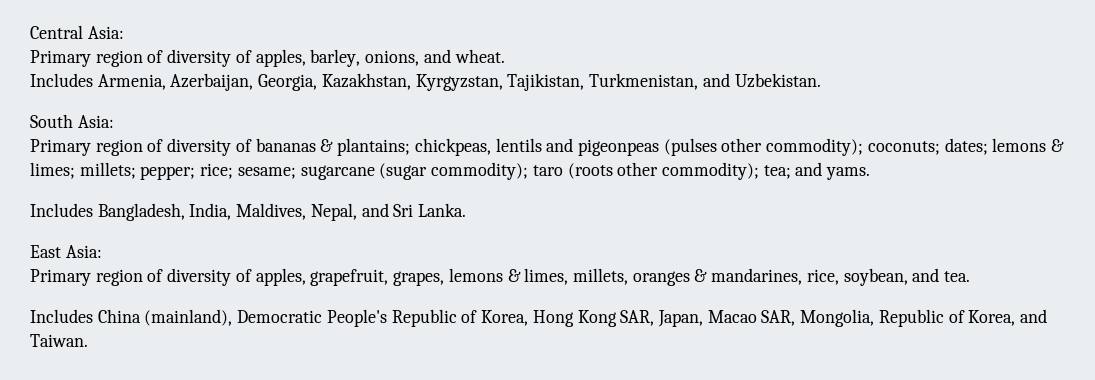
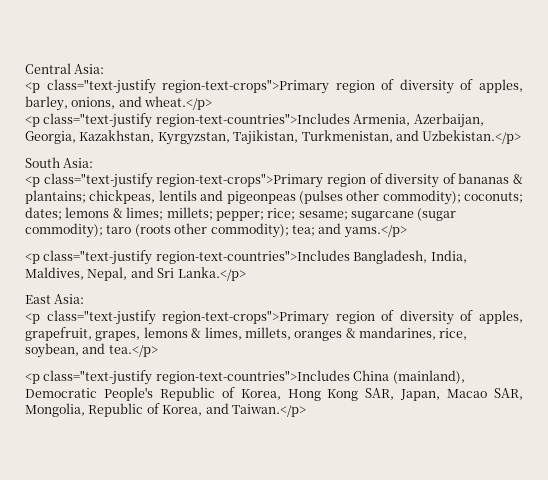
- Primary region of diversity of apples, barley, onions, and wheat.
- Includes Armenia, Azerbaijan, Georgia, Kazakhstan, Kyrgyzstan, Tajikistan, Turkmenistan, and Uzbekistan.
+ <p class="text-justify region-text-crops">Primary region of diversity of apples, barley, onions, and wheat.</p>
+ <p class="text-justify region-text-countries">Includes Armenia, Azerbaijan, Georgia, Kazakhstan, Kyrgyzstan, Tajikistan, Turkmenistan, and Uzbekistan.</p>
- Primary region of diversity of bananas & plantains; chickpeas, lentils and pigeonpeas (pulses other commodity); coconuts; dates; lemons & limes; millets; pepper; rice; sesame; sugarcane (sugar commodity); taro (roots other commodity); tea; and yams.
- Includes Bangladesh, India, Maldives, Nepal, and Sri Lanka.
+ <p class="text-justify region-text-crops">Primary region of diversity of bananas & plantains; chickpeas, lentils and pigeonpeas (pulses other commodity); coconuts; dates; lemons & limes; millets; pepper; rice; sesame; sugarcane (sugar commodity); taro (roots other commodity); tea; and yams.</p>
+ <p class="text-justify region-text-countries">Includes Bangladesh, India, Maldives, Nepal, and Sri Lanka.</p>
- Primary region of diversity of apples, grapefruit, grapes, lemons & limes, millets, oranges & mandarines, rice, soybean, and tea.
- Includes China (mainland), Democratic People's Republic of Korea, Hong Kong SAR, Japan, Macao SAR, Mongolia, Republic of Korea, and Taiwan.
+ <p class="text-justify region-text-crops">Primary region of diversity of apples, grapefruit, grapes, lemons & limes, millets, oranges & mandarines, rice, soybean, and tea.</p>
+ <p class="text-justify region-text-countries">Includes China (mainland), Democratic People's Republic of Korea, Hong Kong SAR, Japan, Macao SAR, Mongolia, Republic of Korea, and Taiwan.</p>

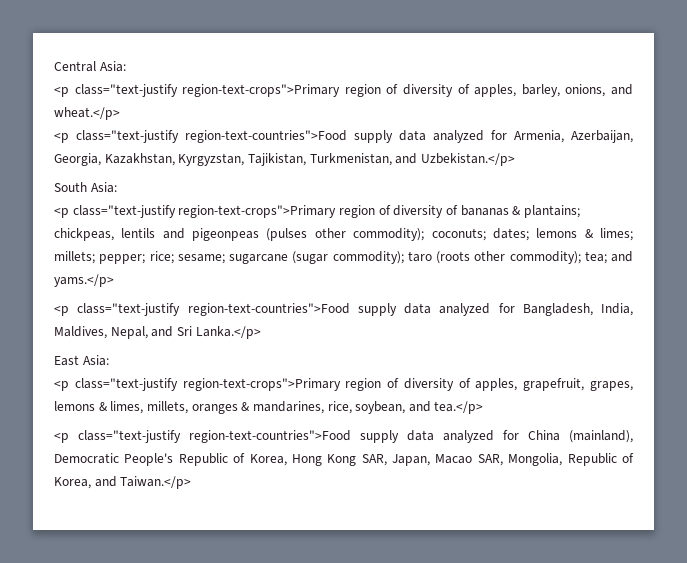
- <p class="text-justify region-text-countries">Includes Armenia, Azerbaijan, Georgia, Kazakhstan, Kyrgyzstan, Tajikistan, Turkmenistan, and Uzbekistan.</p>
+ <p class="text-justify region-text-countries">Food supply data analyzed for Armenia, Azerbaijan, Georgia, Kazakhstan, Kyrgyzstan, Tajikistan, Turkmenistan, and Uzbekistan.</p>
- <p class="text-justify region-text-countries">Includes Bangladesh, India, Maldives, Nepal, and Sri Lanka.</p>
+ <p class="text-justify region-text-countries">Food supply data analyzed for Bangladesh, India, Maldives, Nepal, and Sri Lanka.</p>
- <p class="text-justify region-text-countries">Includes China (mainland), Democratic People's Republic of Korea, Hong Kong SAR, Japan, Macao SAR, Mongolia, Republic of Korea, and Taiwan.</p>
+ <p class="text-justify region-text-countries">Food supply data analyzed for China (mainland), Democratic People's Republic of Korea, Hong Kong SAR, Japan, Macao SAR, Mongolia, Republic of Korea, and Taiwan.</p>

